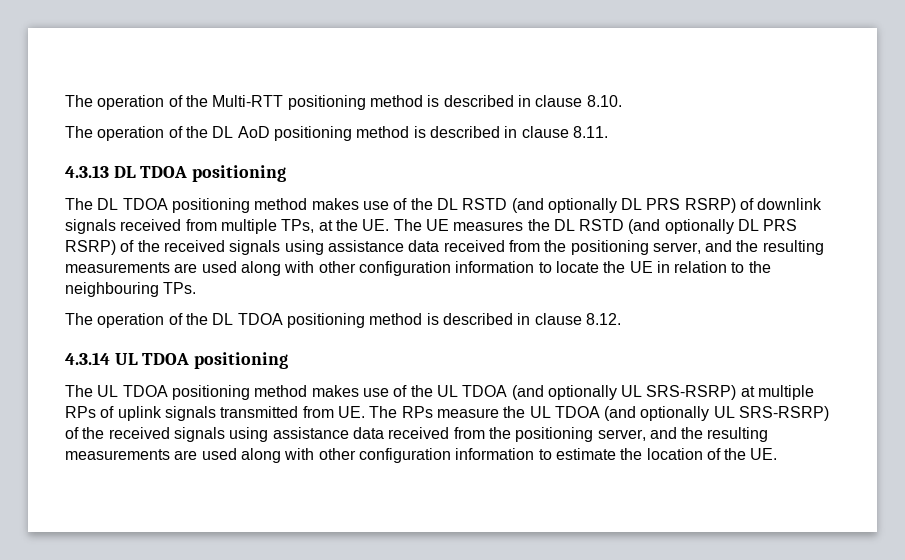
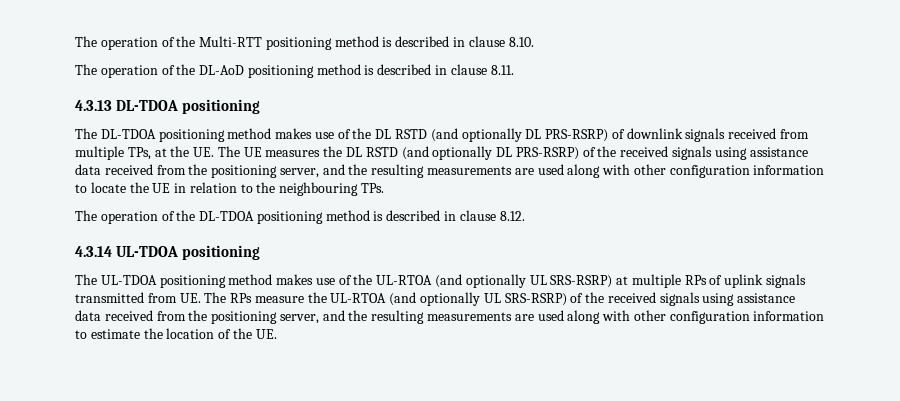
- The operation of the DL AoD positioning method is described in clause 8.11.
+ The operation of the DL-AoD positioning method is described in clause 8.11.
- 4.3.13 DL TDOA positioning
- The DL TDOA positioning method makes use of the DL RSTD (and optionally DL PRS RSRP) of downlink signals received from multiple TPs, at the UE. The UE measures the DL RSTD (and optionally DL PRS RSRP) of the received signals using assistance data received from the positioning server, and the resulting measurements are used along with other configuration information to locate the UE in relation to the neighbouring TPs.
+ 4.3.13 DL-TDOA positioning
+ The DL-TDOA positioning method makes use of the DL RSTD (and optionally DL PRS-RSRP) of downlink signals received from multiple TPs, at the UE. The UE measures the DL RSTD (and optionally DL PRS-RSRP) of the received signals using assistance data received from the positioning server, and the resulting measurements are used along with other configuration information to locate the UE in relation to the neighbouring TPs.
- The operation of the DL TDOA positioning method is described in clause 8.12.
+ The operation of the DL-TDOA positioning method is described in clause 8.12.
- 4.3.14 UL TDOA positioning
- The UL TDOA positioning method makes use of the UL TDOA (and optionally UL SRS-RSRP) at multiple RPs of uplink signals transmitted from UE. The RPs measure the UL TDOA (and optionally UL SRS-RSRP) of the received signals using assistance data received from the positioning server, and the resulting measurements are used along with other configuration information to estimate the location of the UE.
+ 4.3.14 UL-TDOA positioning
+ The UL-TDOA positioning method makes use of the UL-RTOA (and optionally UL SRS-RSRP) at multiple RPs of uplink signals transmitted from UE. The RPs measure the UL-RTOA (and optionally UL SRS-RSRP) of the received signals using assistance data received from the positioning server, and the resulting measurements are used along with other configuration information to estimate the location of the UE.

